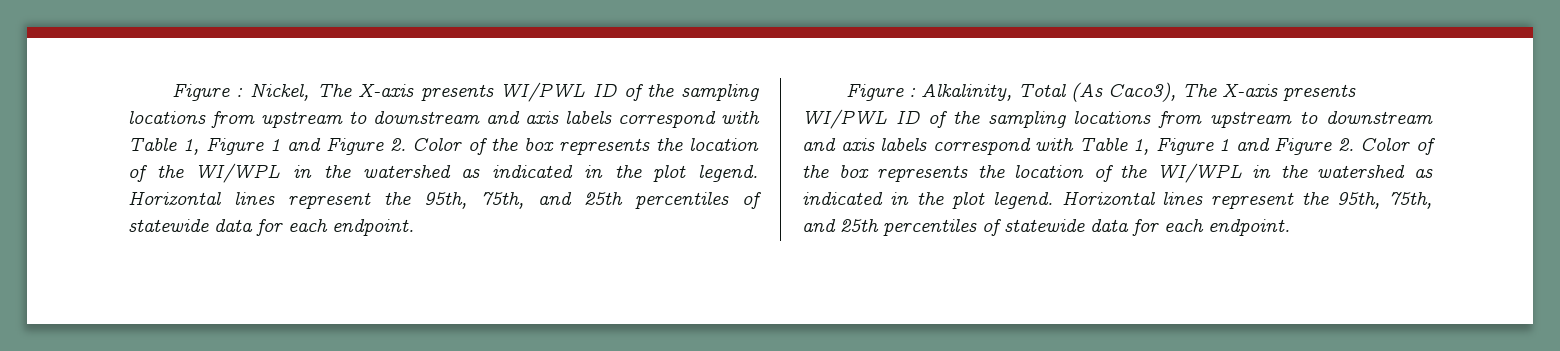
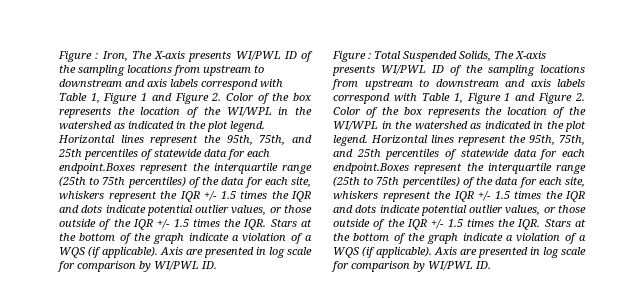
- Figure : Nickel, The X-axis presents WI/PWL ID of the sampling locations from upstream to downstream and axis labels correspond with Table 1, Figure 1 and Figure 2. Color of the box represents the location of the WI/WPL in the watershed as indicated in the plot legend. Horizontal lines represent the 95th, 75th, and 25th percentiles of statewide data for each endpoint.
- Figure : Alkalinity, Total (As Caco3), The X-axis presents WI/PWL ID of the sampling locations from upstream to downstream and axis labels correspond with Table 1, Figure 1 and Figure 2. Color of the box represents the location of the WI/WPL in the watershed as indicated in the plot legend. Horizontal lines represent the 95th, 75th, and 25th percentiles of statewide data for each endpoint.
+ Figure : Iron, The X-axis presents WI/PWL ID of the sampling locations from upstream to downstream and axis labels correspond with Table 1, Figure 1 and Figure 2. Color of the box represents the location of the WI/WPL in the watershed as indicated in the plot legend. Horizontal lines represent the 95th, 75th, and 25th percentiles of statewide data for each endpoint.Boxes represent the interquartile range (25th to 75th percentiles) of the data for each site, whiskers represent the IQR +/- 1.5 times the IQR and dots indicate potential outlier values, or those outside of the IQR +/- 1.5 times the IQR. Stars at the bottom of the graph indicate a violation of a WQS (if applicable). Axis are presented in log scale for comparison by WI/PWL ID.
+ Figure : Total Suspended Solids, The X-axis presents WI/PWL ID of the sampling locations from upstream to downstream and axis labels correspond with Table 1, Figure 1 and Figure 2. Color of the box represents the location of the WI/WPL in the watershed as indicated in the plot legend. Horizontal lines represent the 95th, 75th, and 25th percentiles of statewide data for each endpoint.Boxes represent the interquartile range (25th to 75th percentiles) of the data for each site, whiskers represent the IQR +/- 1.5 times the IQR and dots indicate potential outlier values, or those outside of the IQR +/- 1.5 times the IQR. Stars at the bottom of the graph indicate a violation of a WQS (if applicable). Axis are presented in log scale for comparison by WI/PWL ID.

